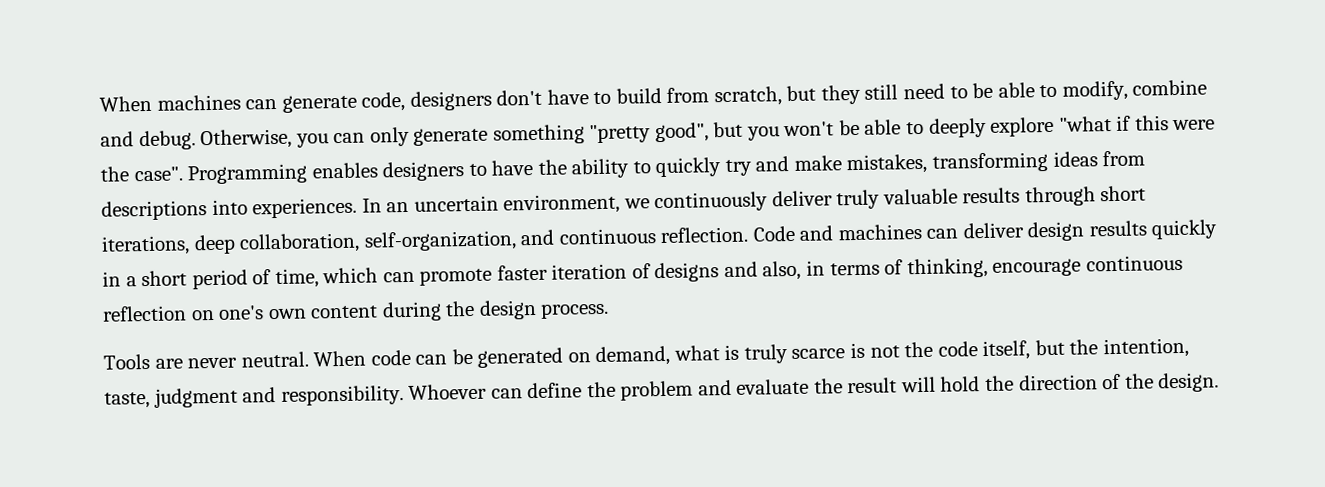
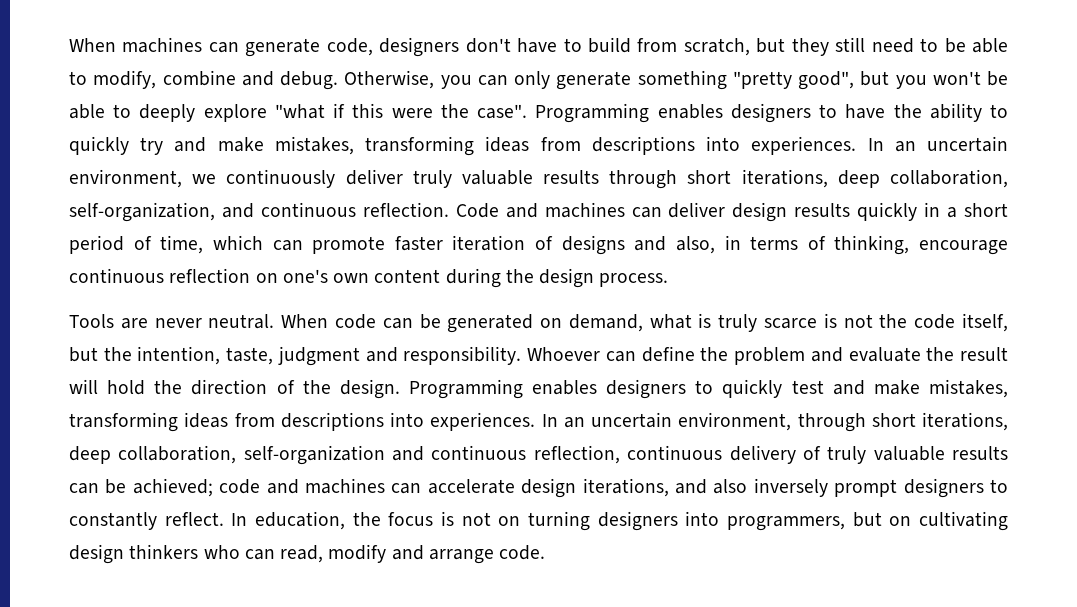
+ Programming enables designers to quickly test and make mistakes, transforming ideas from descriptions into experiences. In an uncertain environment, through short iterations, deep collaboration, self-organization and continuous reflection, continuous delivery of truly valuable results can be achieved; code and machines can accelerate design iterations, and also inversely prompt designers to constantly reflect. In education, the focus is not on turning designers into programmers, but on cultivating design thinkers who can read, modify and arrange code.

